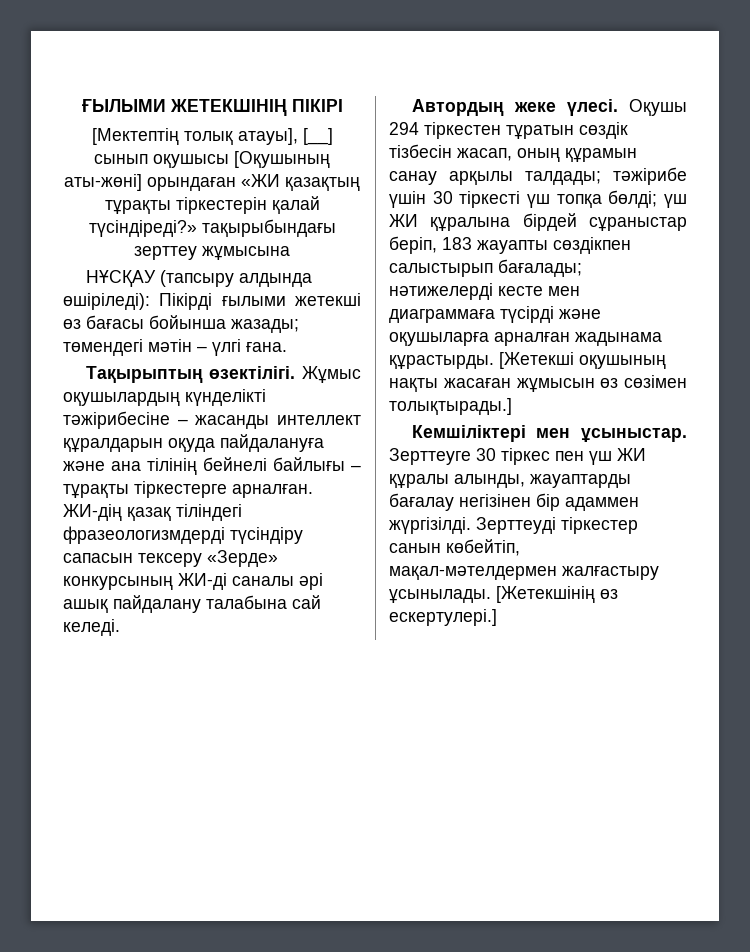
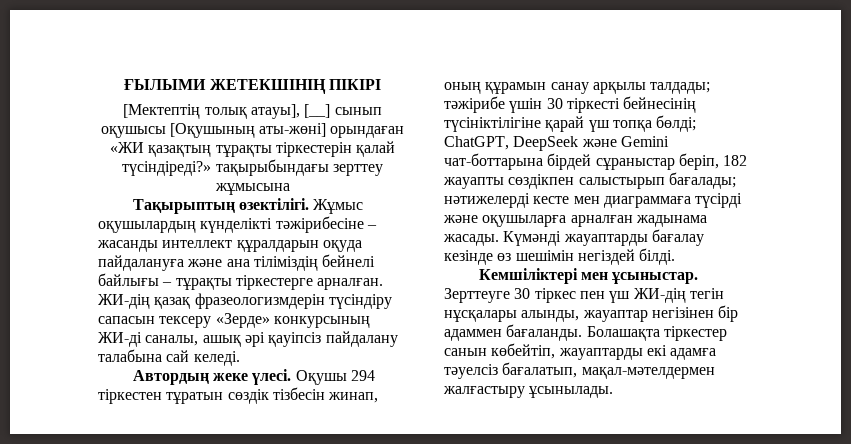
- НҰСҚАУ (тапсыру алдында өшіріледі): Пікірді ғылыми жетекші өз бағасы бойынша жазады; төмендегі мәтін – үлгі ғана.
- Жұмыс оқушылардың күнделікті тәжірибесіне – жасанды интеллект құралдарын оқуда пайдалануға және ана тілінің бейнелі байлығы – тұрақты тіркестерге арналған.
+ Жұмыс оқушылардың күнделікті тәжірибесіне – жасанды интеллект құралдарын оқуда пайдалануға және ана тіліміздің бейнелі байлығы – тұрақты тіркестерге арналған.
- ЖИ-дің қазақ тіліндегі фразеологизмдерді түсіндіру сапасын тексеру «Зерде» конкурсының ЖИ-ді саналы әрі ашық пайдалану талабына сай келеді.
+ ЖИ-дің қазақ фразеологизмдерін түсіндіру сапасын тексеру «Зерде» конкурсының ЖИ-ді саналы, ашық әрі қауіпсіз пайдалану талабына сай келеді.
- Оқушы 294 тіркестен тұратын сөздік тізбесін жасап, оның құрамын санау арқылы талдады; тәжірибе үшін 30 тіркесті үш топқа бөлді; үш ЖИ құралына бірдей сұраныстар беріп, 183 жауапты сөздікпен салыстырып бағалады; нәтижелерді кесте мен диаграммаға түсірді және оқушыларға арналған жадынама құрастырды. [Жетекші оқушының нақты жасаған жұмысын өз сөзімен толықтырады.]
+ Оқушы 294 тіркестен тұратын сөздік тізбесін жинап, оның құрамын санау арқылы талдады; тәжірибе үшін 30 тіркесті бейнесінің түсініктілігіне қарай үш топқа бөлді; ChatGPT, DeepSeek және Gemini чат-боттарына бірдей сұраныстар беріп, 182 жауапты сөздікпен салыстырып бағалады; нәтижелерді кесте мен диаграммаға түсірді және оқушыларға арналған жадынама жасады. Күмәнді жауаптарды бағалау кезінде өз шешімін негіздей білді.
- Зерттеуге 30 тіркес пен үш ЖИ құралы алынды, жауаптарды бағалау негізінен бір адаммен жүргізілді. Зерттеуді тіркестер санын көбейтіп, мақал-мәтелдермен жалғастыру ұсынылады. [Жетекшінің өз ескертулері.]
+ Зерттеуге 30 тіркес пен үш ЖИ-дің тегін нұсқалары алынды, жауаптар негізінен бір адаммен бағаланды. Болашақта тіркестер санын көбейтіп, жауаптарды екі адамға тәуелсіз бағалатып, мақал-мәтелдермен жалғастыру ұсынылады.

